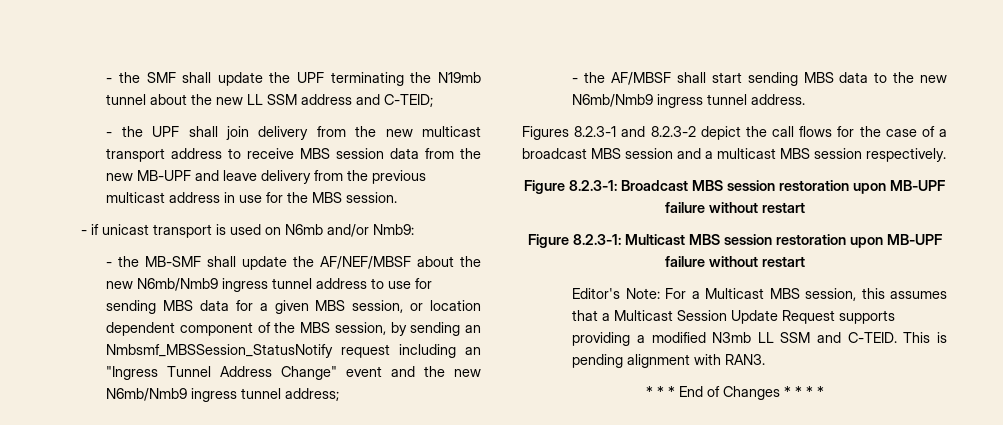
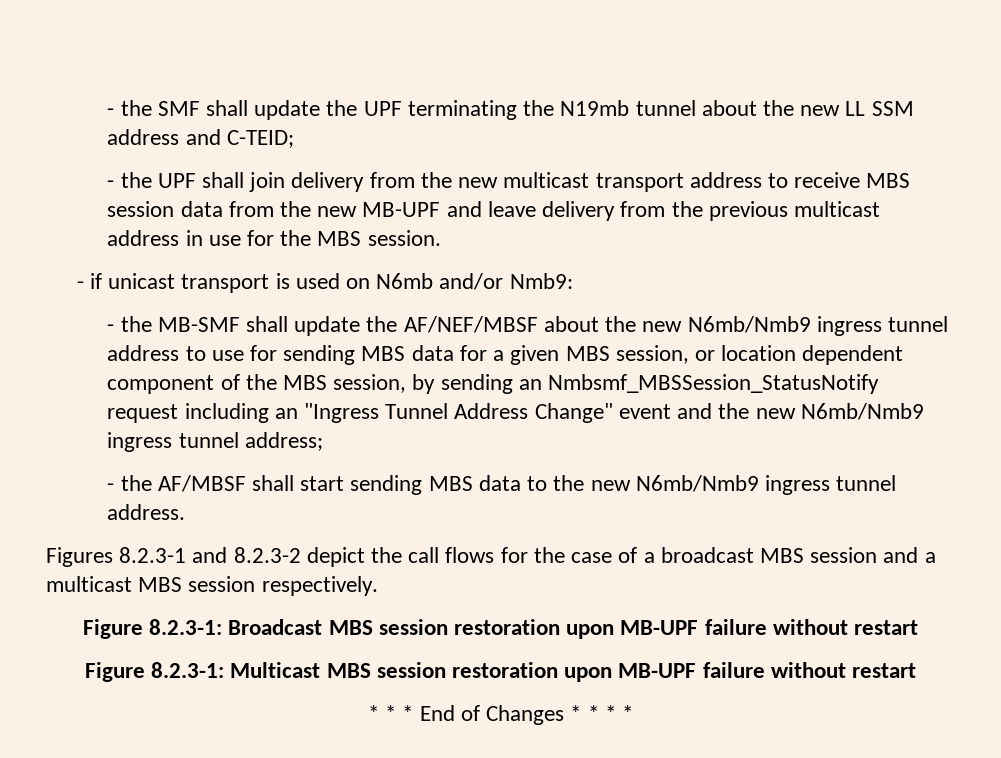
- Editor's Note: For a Multicast MBS session, this assumes that a Multicast Session Update Request supports providing a modified N3mb LL SSM and C-TEID. This is pending alignment with RAN3.

